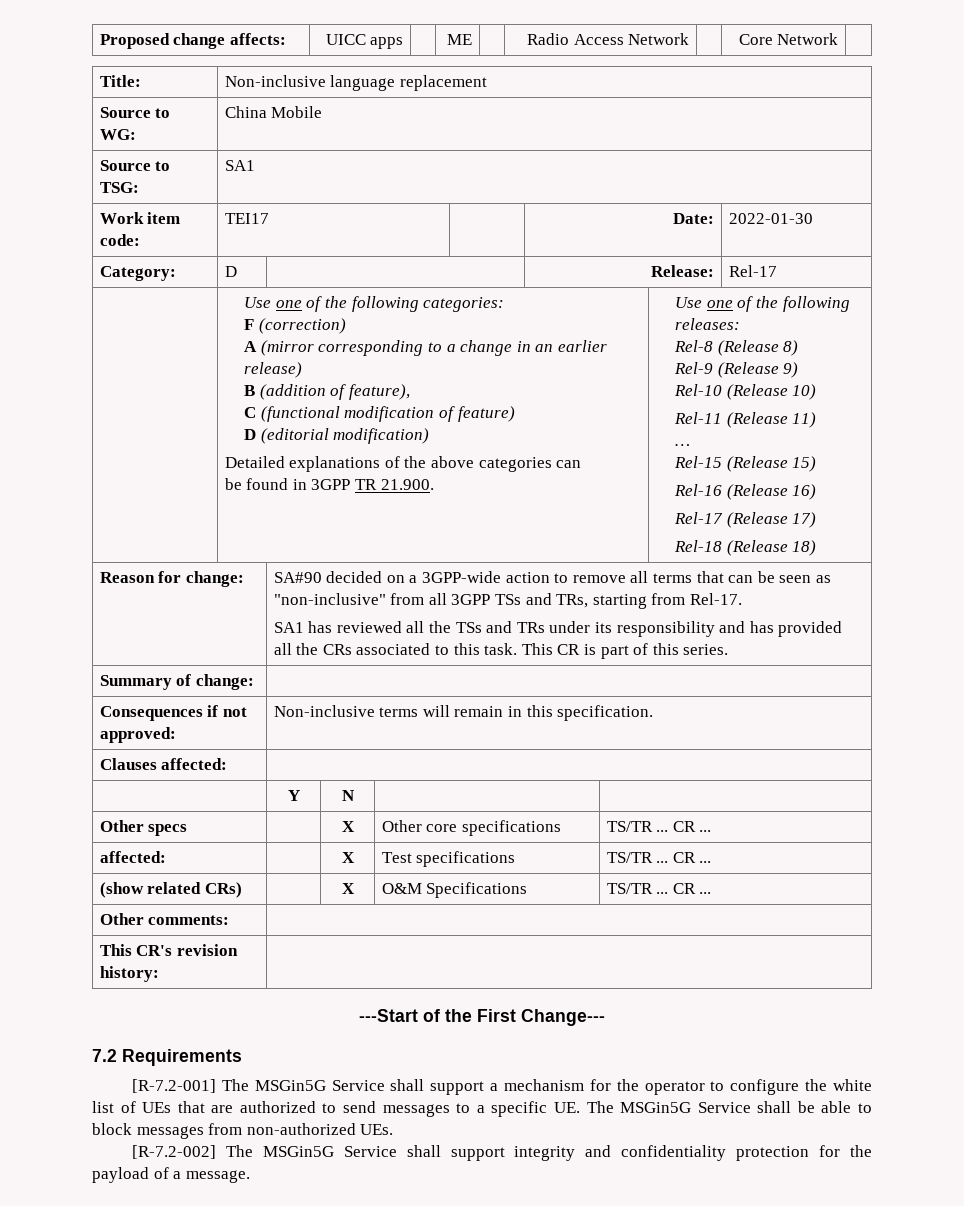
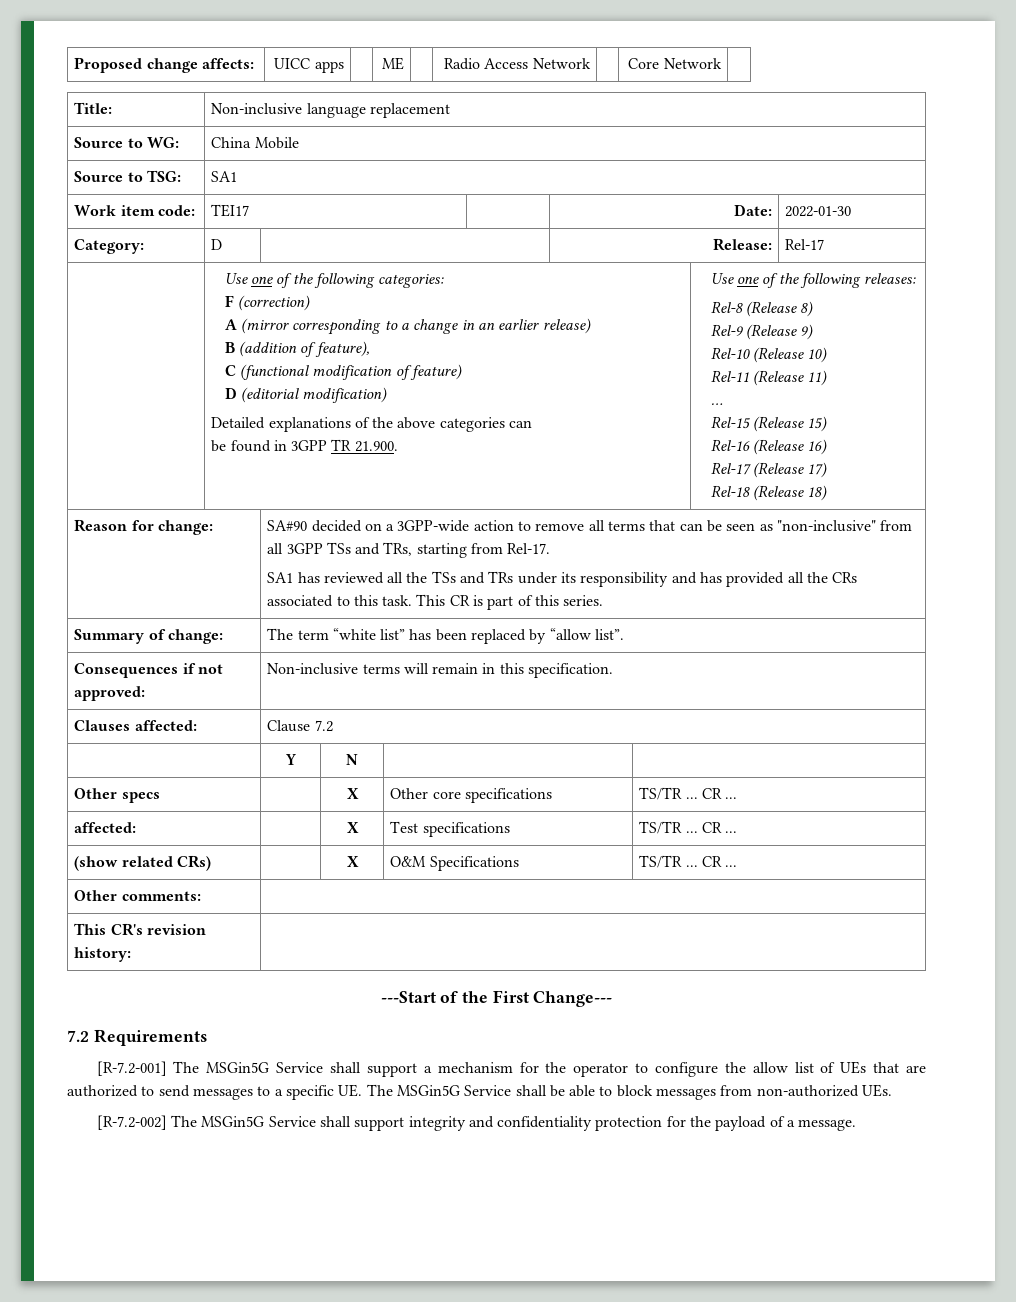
- Summary of change: |
+ Summary of change: | The term “white list” has been replaced by “allow list”.
- Clauses affected: |
+ Clauses affected: | Clause 7.2
- [R-7.2-001] The MSGin5G Service shall support a mechanism for the operator to configure the white list of UEs that are authorized to send messages to a specific UE. The MSGin5G Service shall be able to block messages from non-authorized UEs.
+ [R-7.2-001] The MSGin5G Service shall support a mechanism for the operator to configure the allow list of UEs that are authorized to send messages to a specific UE. The MSGin5G Service shall be able to block messages from non-authorized UEs.

